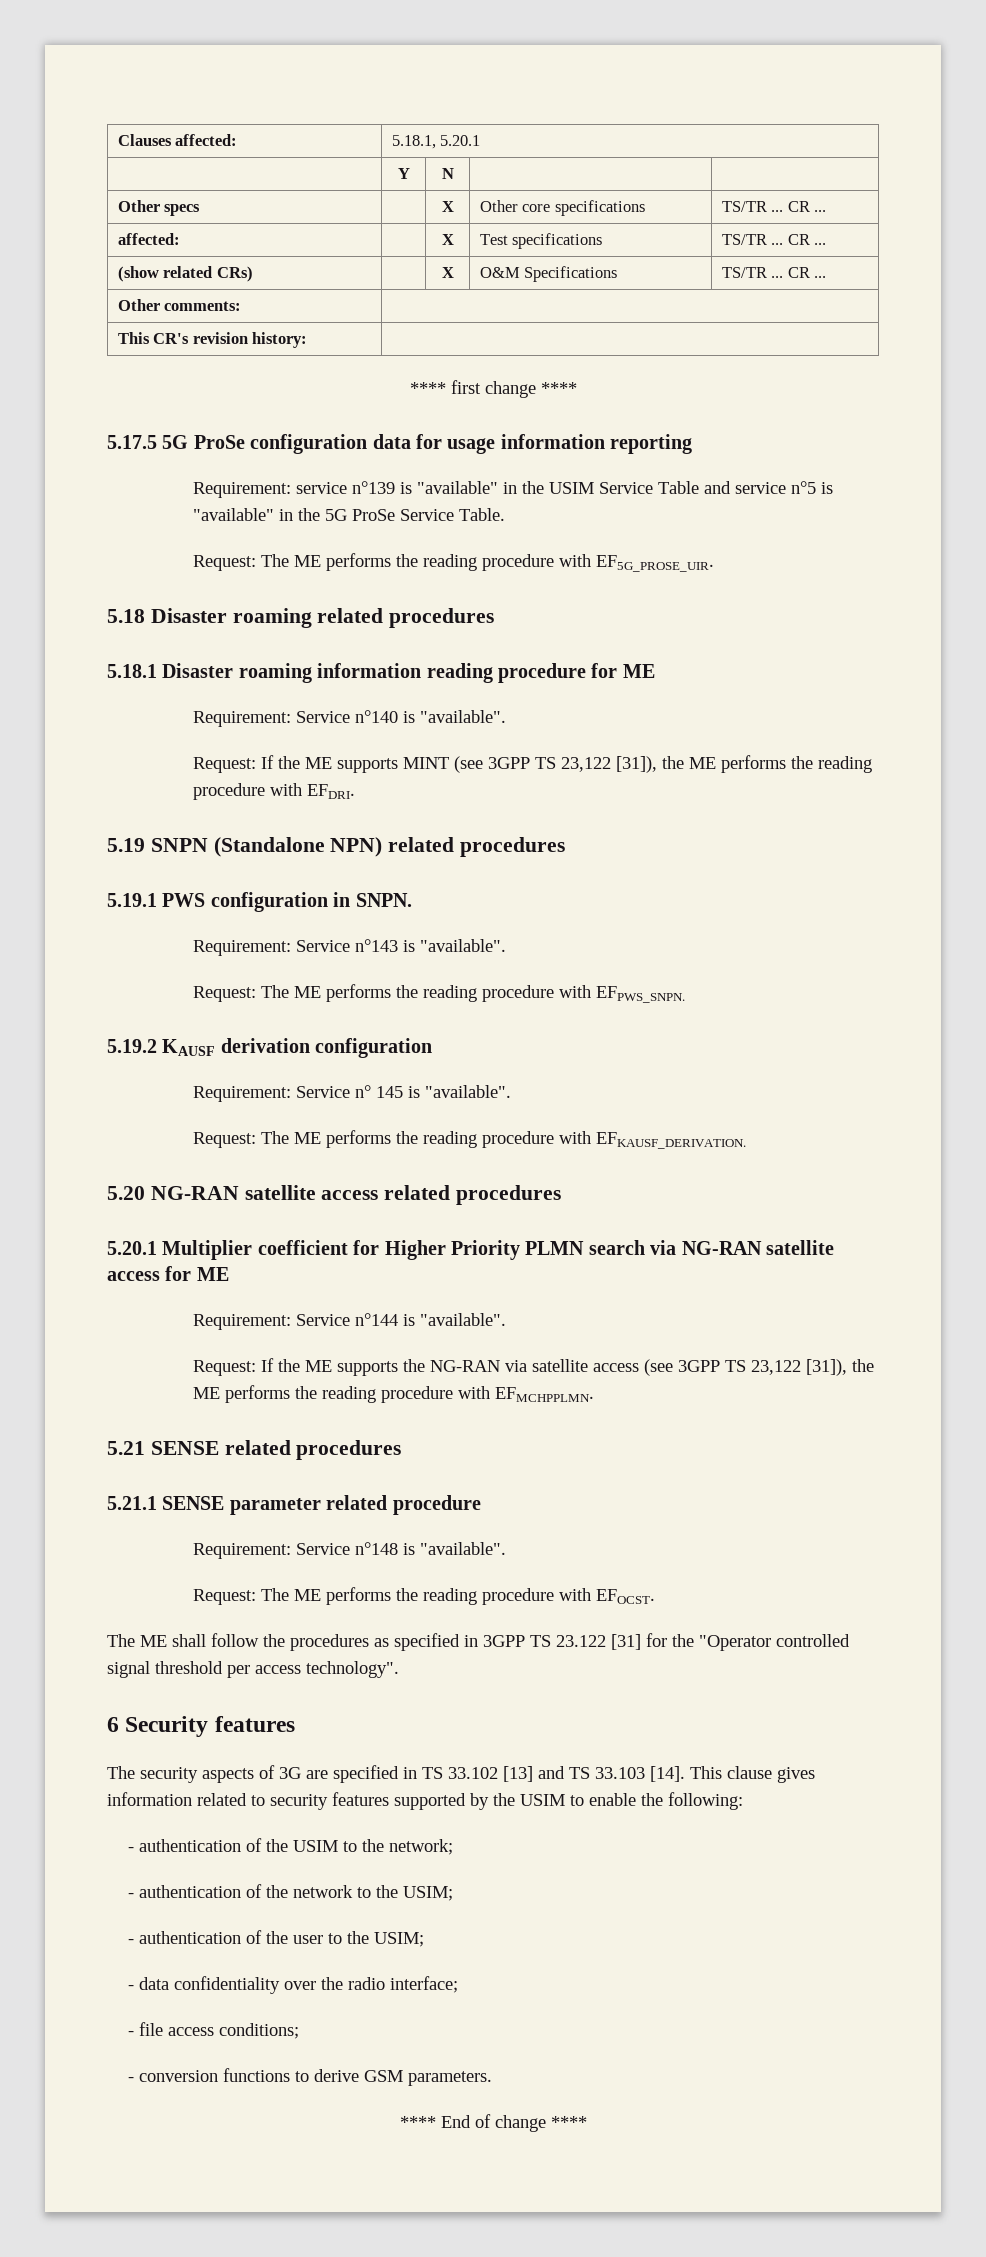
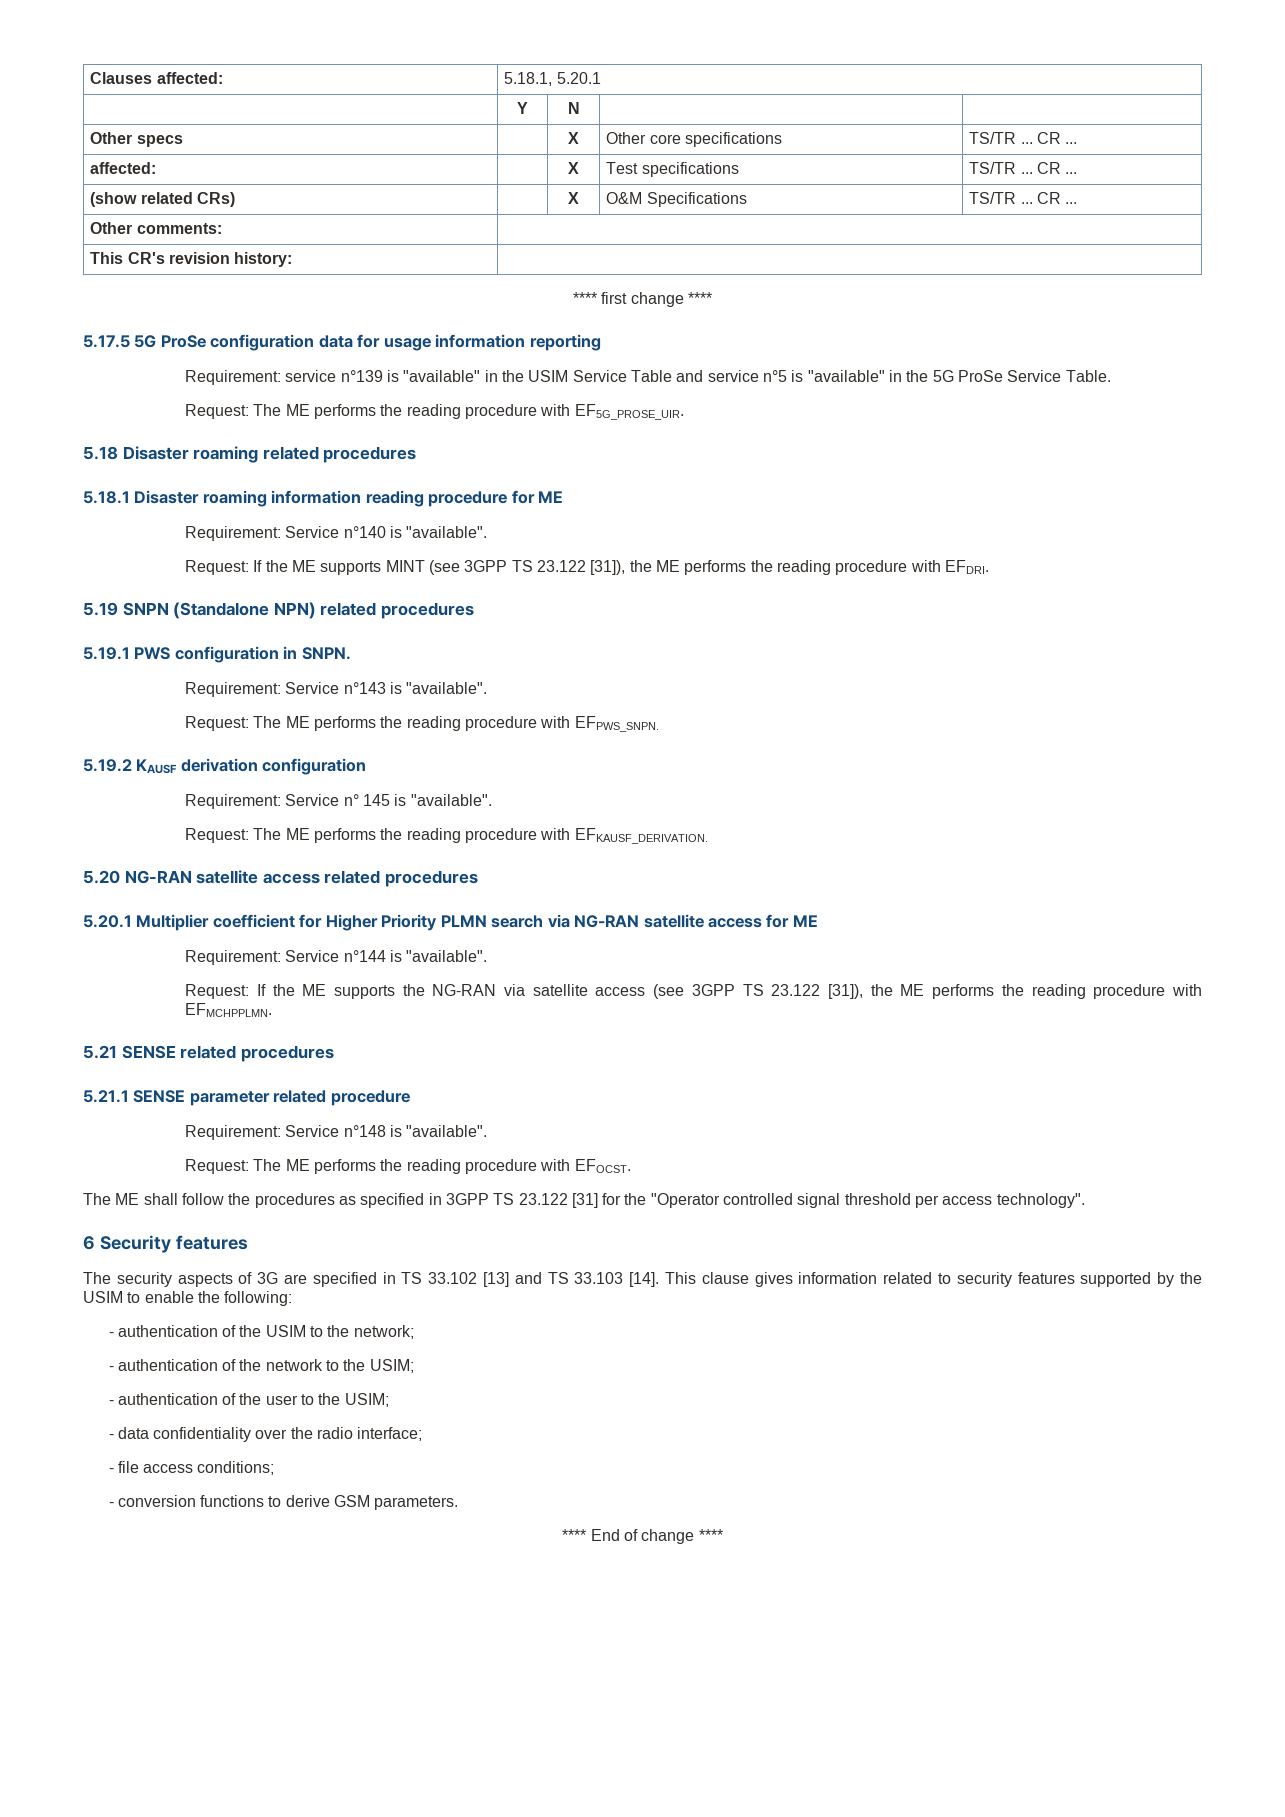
- Request: If the ME supports MINT (see 3GPP TS 23,122 [31]), the ME performs the reading procedure with EFDRI.
+ Request: If the ME supports MINT (see 3GPP TS 23.122 [31]), the ME performs the reading procedure with EFDRI.
- Request: If the ME supports the NG-RAN via satellite access (see 3GPP TS 23,122 [31]), the ME performs the reading procedure with EFMCHPPLMN.
+ Request: If the ME supports the NG-RAN via satellite access (see 3GPP TS 23.122 [31]), the ME performs the reading procedure with EFMCHPPLMN.

